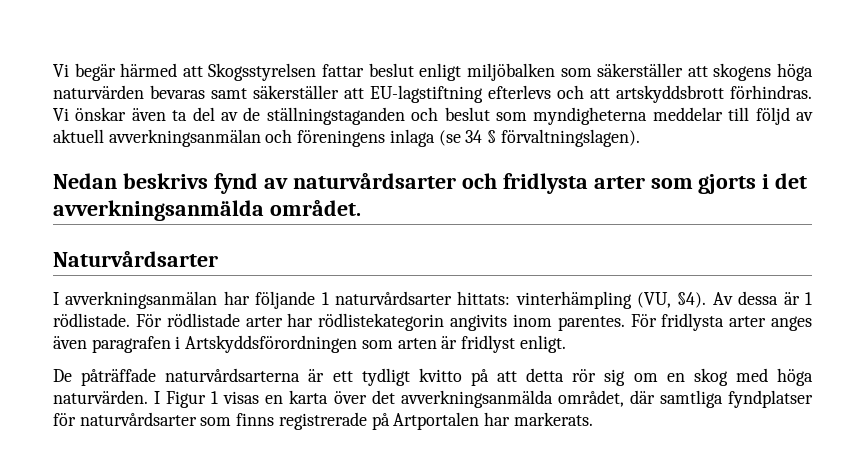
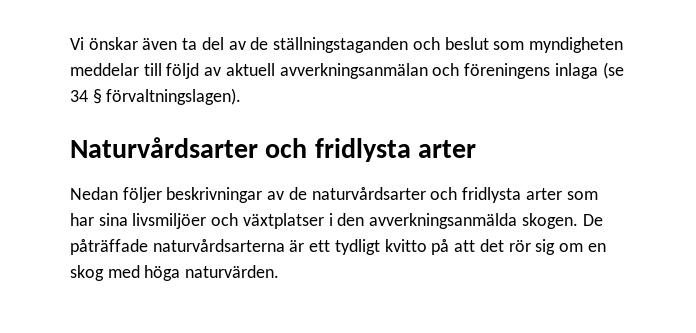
- Vi begär härmed att Skogsstyrelsen fattar beslut enligt miljöbalken som säkerställer att skogens höga naturvärden bevaras samt säkerställer att EU-lagstiftning efterlevs och att artskyddsbrott förhindras. Vi önskar även ta del av de ställningstaganden och beslut som myndigheterna meddelar till följd av aktuell avverkningsanmälan och föreningens inlaga (se 34 § förvaltningslagen).
+ Vi önskar även ta del av de ställningstaganden och beslut som myndigheten meddelar till följd av aktuell avverkningsanmälan och föreningens inlaga (se 34 § förvaltningslagen).
- Nedan beskrivs fynd av naturvårdsarter och fridlysta arter som gjorts i det avverkningsanmälda området.
- Naturvårdsarter
- I avverkningsanmälan har följande 1 naturvårdsarter hittats: vinterhämpling (VU, §4). Av dessa är 1 rödlistade. För rödlistade arter har rödlistekategorin angivits inom parentes. För fridlysta arter anges även paragrafen i Artskyddsförordningen som arten är fridlyst enligt.
- De påträffade naturvårdsarterna är ett tydligt kvitto på att detta rör sig om en skog med höga naturvärden. I Figur 1 visas en karta över det avverkningsanmälda området, där samtliga fyndplatser för naturvårdsarter som finns registrerade på Artportalen har markerats.
+ Naturvårdsarter och fridlysta arter
+ Nedan följer beskrivningar av de naturvårdsarter och fridlysta arter som har sina livsmiljöer och växtplatser i den avverkningsanmälda skogen. De påträffade naturvårdsarterna är ett tydligt kvitto på att det rör sig om en skog med höga naturvärden.

